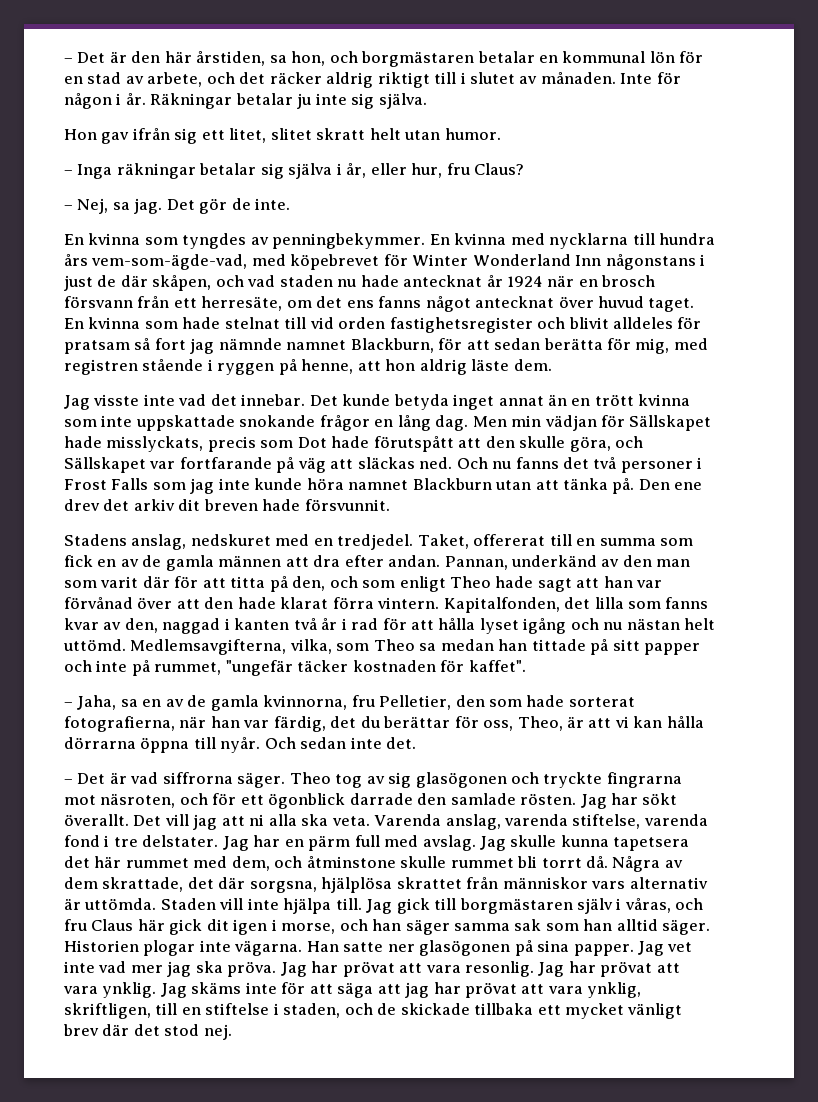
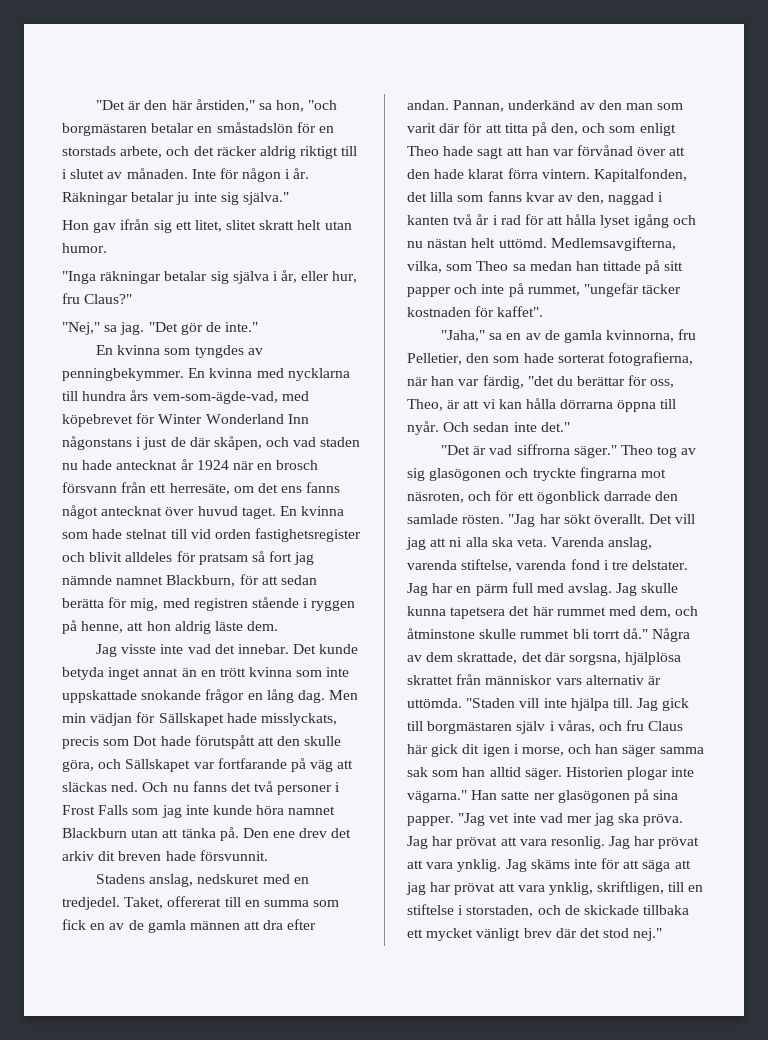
- – Det är den här årstiden, sa hon, och borgmästaren betalar en kommunal lön för en stad av arbete, och det räcker aldrig riktigt till i slutet av månaden.
+ "Det är den här årstiden," sa hon, "och borgmästaren betalar en småstadslön för en storstads arbete, och det räcker aldrig riktigt till i slutet av månaden.
- Räkningar betalar ju inte sig själva.
+ Räkningar betalar ju inte sig själva."
- – Inga räkningar betalar sig själva i år, eller hur, fru Claus?
- – Nej, sa jag.
+ "Inga räkningar betalar sig själva i år, eller hur, fru Claus?"
+ "Nej," sa jag.
- Det gör de inte.
+ "Det gör de inte."
- – Jaha, sa en av de gamla kvinnorna, fru Pelletier, den som hade sorterat fotografierna, när han var färdig, det du berättar för oss, Theo, är att vi kan hålla dörrarna öppna till nyår.
+ "Jaha," sa en av de gamla kvinnorna, fru Pelletier, den som hade sorterat fotografierna, när han var färdig, "det du berättar för oss, Theo, är att vi kan hålla dörrarna öppna till nyår.
- Och sedan inte det.
- – Det är vad siffrorna säger.
+ Och sedan inte det."
+ "Det är vad siffrorna säger."
- Jag har sökt överallt.
+ "Jag har sökt överallt.
- Jag skulle kunna tapetsera det här rummet med dem, och åtminstone skulle rummet bli torrt då.
+ Jag skulle kunna tapetsera det här rummet med dem, och åtminstone skulle rummet bli torrt då."
- Staden vill inte hjälpa till.
+ "Staden vill inte hjälpa till.
- Historien plogar inte vägarna.
+ Historien plogar inte vägarna."
- Jag vet inte vad mer jag ska pröva.
+ "Jag vet inte vad mer jag ska pröva.
- Jag skäms inte för att säga att jag har prövat att vara ynklig, skriftligen, till en stiftelse i staden, och de skickade tillbaka ett mycket vänligt brev där det stod nej.
+ Jag skäms inte för att säga att jag har prövat att vara ynklig, skriftligen, till en stiftelse i storstaden, och de skickade tillbaka ett mycket vänligt brev där det stod nej."

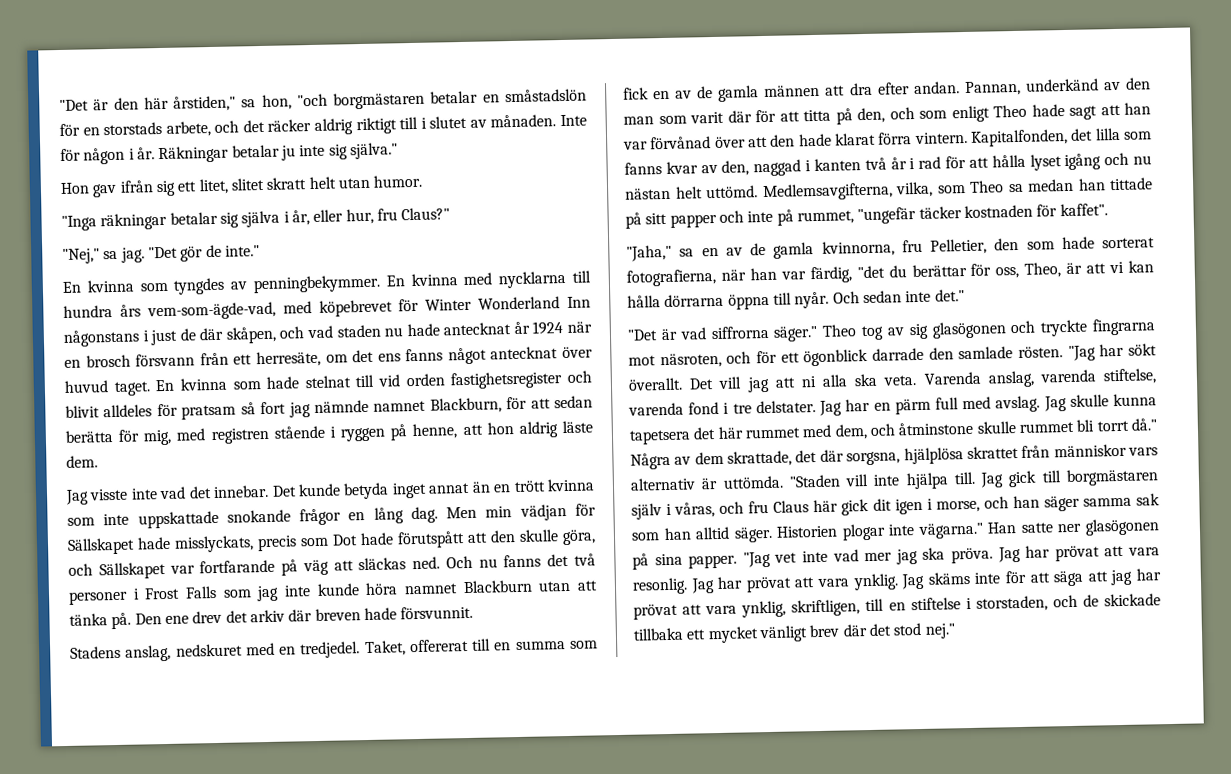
- Den ene drev det arkiv dit breven hade försvunnit.
+ Den ene drev det arkiv där breven hade försvunnit.

